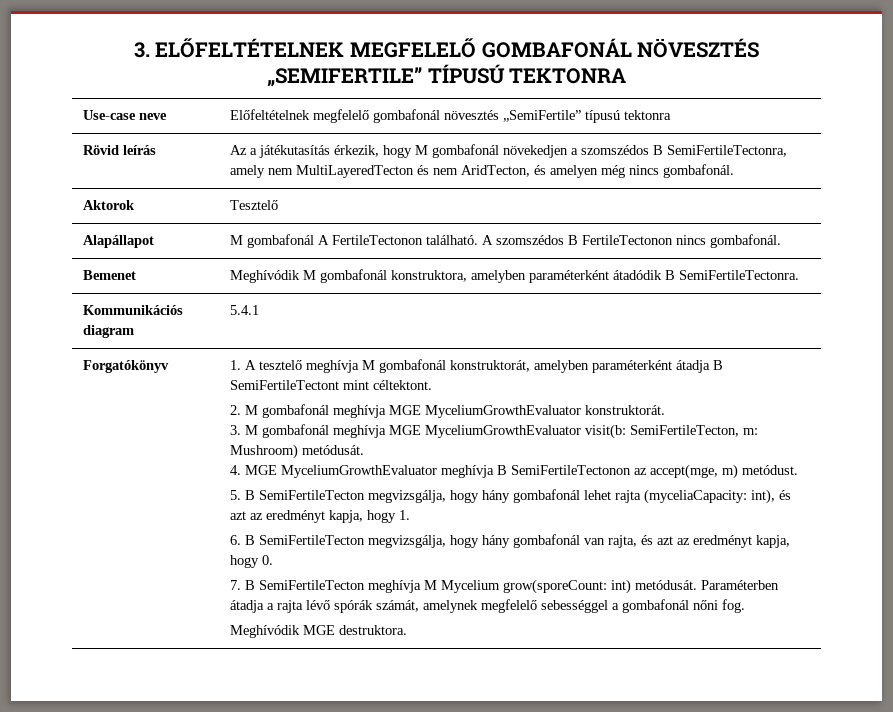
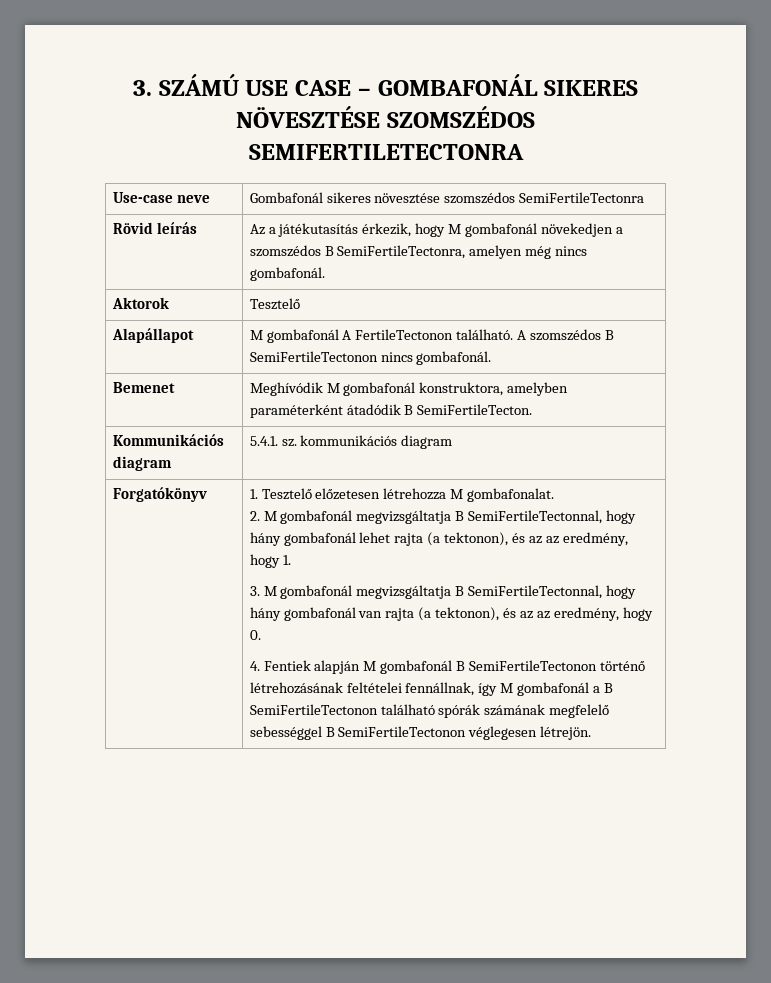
- 3. ELŐFELTÉTELNEK MEGFELELŐ GOMBAFONÁL NÖVESZTÉS „SEMIFERTILE” TÍPUSÚ TEKTONRA
- Use-case neve | Előfeltételnek megfelelő gombafonál növesztés „SemiFertile” típusú tektonra
+ 3. SZÁMÚ USE CASE – GOMBAFONÁL SIKERES NÖVESZTÉSE SZOMSZÉDOS SEMIFERTILETECTONRA
+ Use-case neve | Gombafonál sikeres növesztése szomszédos SemiFertileTectonra
- Rövid leírás | Az a játékutasítás érkezik, hogy M gombafonál növekedjen a szomszédos B SemiFertileTectonra, amely nem MultiLayeredTecton és nem AridTecton, és amelyen még nincs gombafonál.
+ Rövid leírás | Az a játékutasítás érkezik, hogy M gombafonál növekedjen a szomszédos B SemiFertileTectonra, amelyen még nincs gombafonál.
- Alapállapot | M gombafonál A FertileTectonon található. A szomszédos B FertileTectonon nincs gombafonál.
+ Alapállapot | M gombafonál A FertileTectonon található. A szomszédos B SemiFertileTectonon nincs gombafonál.
- Bemenet | Meghívódik M gombafonál konstruktora, amelyben paraméterként átadódik B SemiFertileTectonra.
+ Bemenet | Meghívódik M gombafonál konstruktora, amelyben paraméterként átadódik B SemiFertileTecton.
- Kommunikációs diagram | 5.4.1
- Forgatókönyv | 1. A tesztelő meghívja M gombafonál konstruktorát, amelyben paraméterként átadja B SemiFertileTectont mint céltektont.
- 2. M gombafonál meghívja MGE MyceliumGrowthEvaluator konstruktorát.
- 3. M gombafonál meghívja MGE MyceliumGrowthEvaluator visit(b: SemiFertileTecton, m: Mushroom) metódusát.
- 4. MGE MyceliumGrowthEvaluator meghívja B SemiFertileTectonon az accept(mge, m) metódust.
- 5. B SemiFertileTecton megvizsgálja, hogy hány gombafonál lehet rajta (myceliaCapacity: int), és azt az eredményt kapja, hogy 1.
- 6. B SemiFertileTecton megvizsgálja, hogy hány gombafonál van rajta, és azt az eredményt kapja, hogy 0.
- 7. B SemiFertileTecton meghívja M Mycelium grow(sporeCount: int) metódusát. Paraméterben átadja a rajta lévő spórák számát, amelynek megfelelő sebességgel a gombafonál nőni fog.
- Meghívódik MGE destruktora.
+ Kommunikációs diagram | 5.4.1. sz. kommunikációs diagram
+ Forgatókönyv | 1. Tesztelő előzetesen létrehozza M gombafonalat.
+ 2. M gombafonál megvizsgáltatja B SemiFertileTectonnal, hogy hány gombafonál lehet rajta (a tektonon), és az az eredmény, hogy 1.
+ 3. M gombafonál megvizsgáltatja B SemiFertileTectonnal, hogy hány gombafonál van rajta (a tektonon), és az az eredmény, hogy 0.
+ 4. Fentiek alapján M gombafonál B SemiFertileTectonon történő létrehozásának feltételei fennállnak, így M gombafonál a B SemiFertileTectonon található spórák számának megfelelő sebességgel B SemiFertileTectonon véglegesen létrejön.

